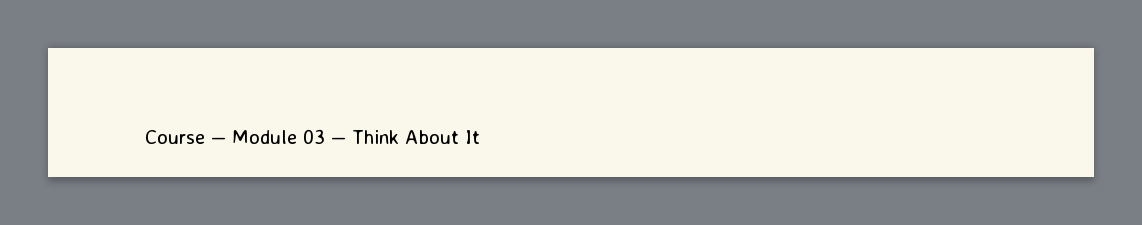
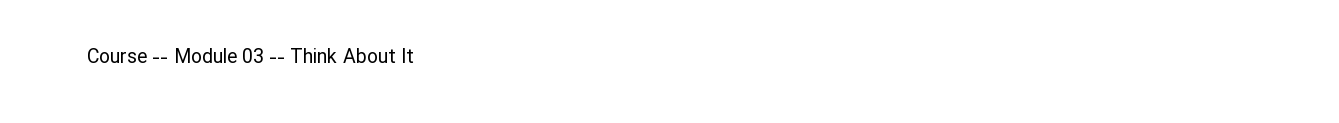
- Course — Module 03 — Think About It
+ Course -- Module 03 -- Think About It

